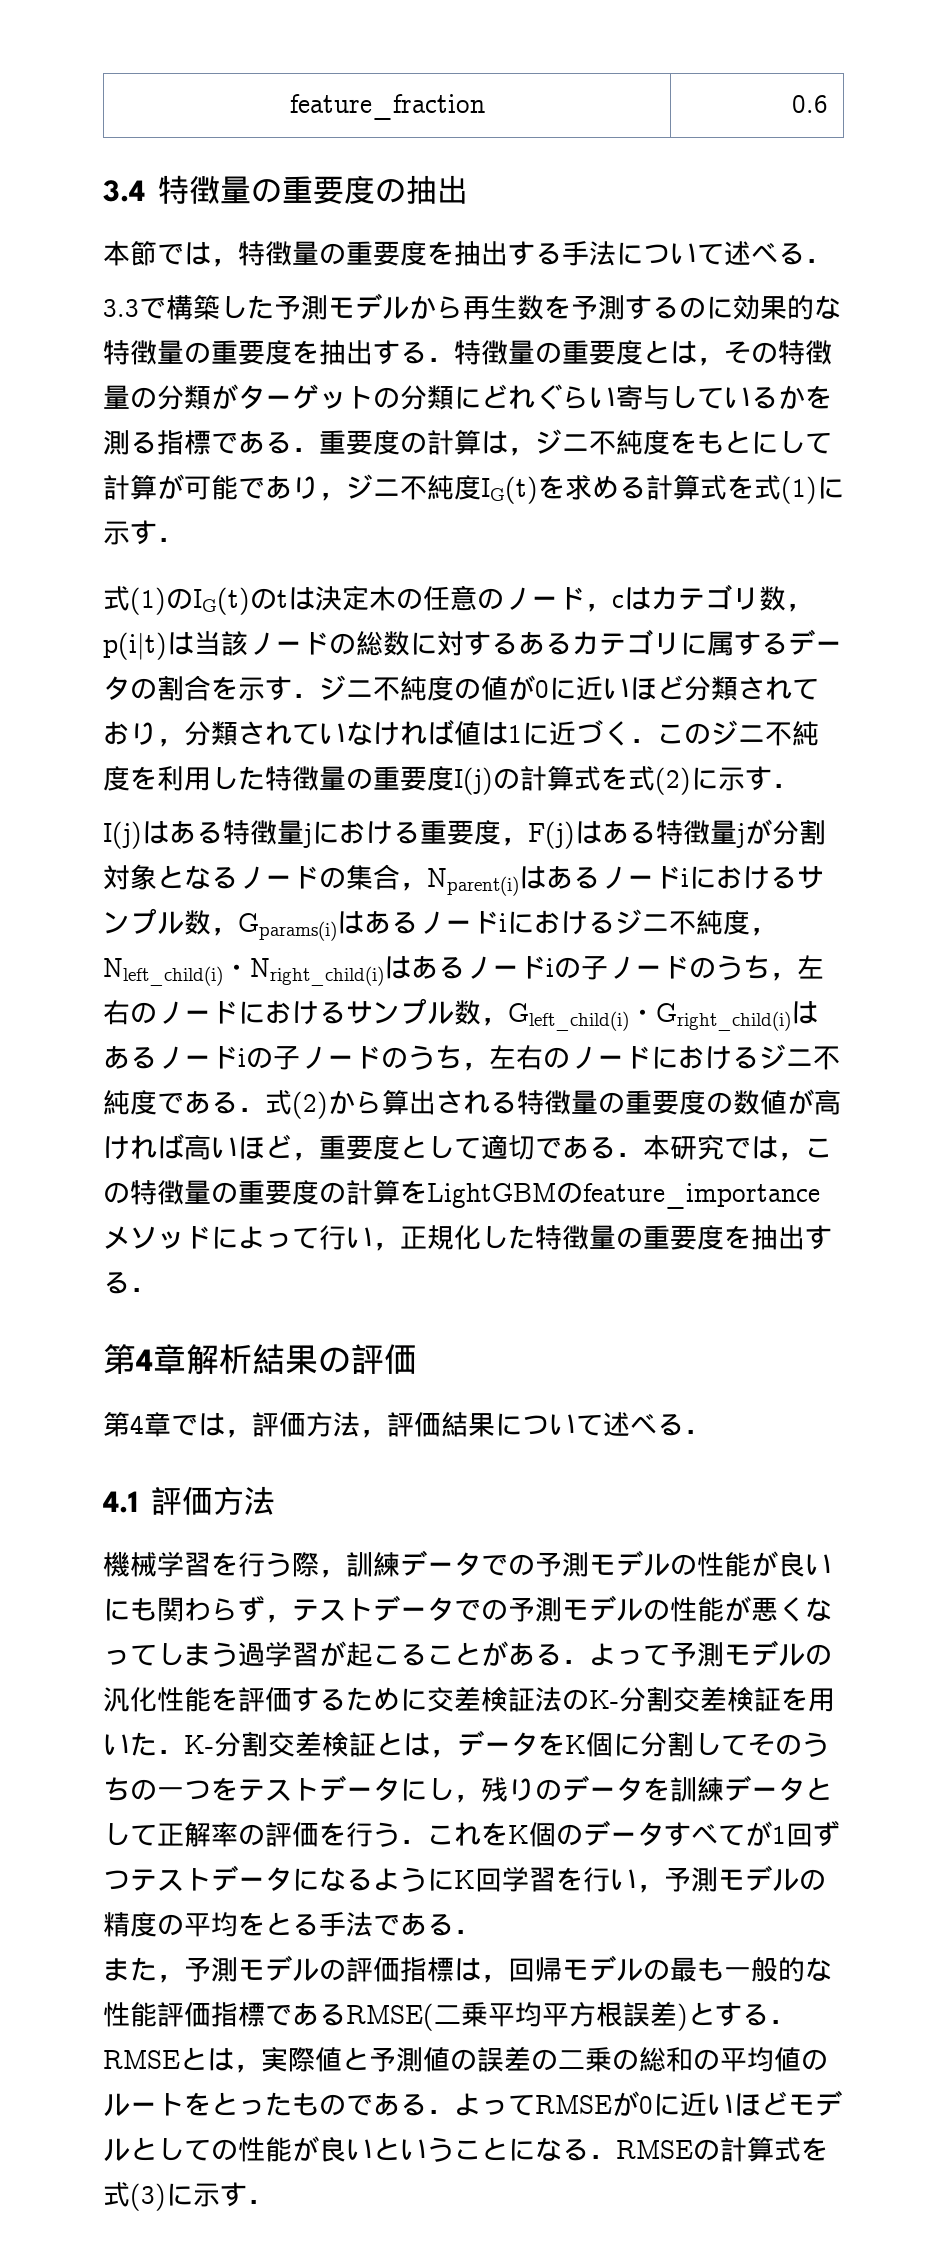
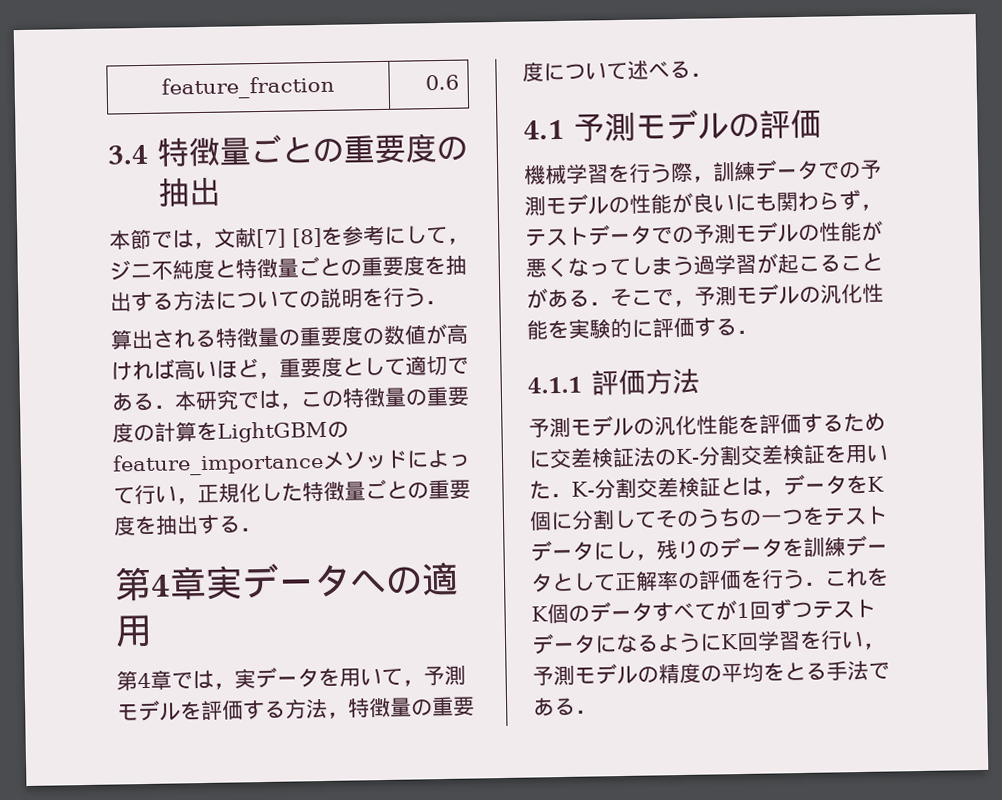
- 3.4特徴量の重要度の抽出
+ 3.4特徴量ごとの重要度の抽出
- 本節では，特徴量の重要度を抽出する手法について述べる．
- 3.3で構築した予測モデルから再生数を予測するのに効果的な特徴量の重要度を抽出する．特徴量の重要度とは，その特徴量の分類がターゲットの分類にどれぐらい寄与しているかを測る指標である．重要度の計算は，ジニ不純度をもとにして計算が可能であり，ジニ不純度IG(t)を求める計算式を式(1)に示す．
- 式(1)のIG(t)のtは決定木の任意のノード，cはカテゴリ数，p(i|t)は当該ノードの総数に対するあるカテゴリに属するデータの割合を示す．ジニ不純度の値が0に近いほど分類されており，分類されていなければ値は1に近づく．このジニ不純度を利用した特徴量の重要度I(j)の計算式を式(2)に示す．
- I(j)はある特徴量jにおける重要度，F(j)はある特徴量jが分割対象となるノードの集合，Nparent(i)はあるノードiにおけるサンプル数，Gparams(i)はあるノードiにおけるジニ不純度，Nleft_child(i)・Nright_child(i)はあるノードiの子ノードのうち，左右のノードにおけるサンプル数，Gleft_child(i)・Gright_child(i)はあるノードiの子ノードのうち，左右のノードにおけるジニ不純度である．式(2)から算出される特徴量の重要度の数値が高ければ高いほど，重要度として適切である．本研究では，この特徴量の重要度の計算をLightGBMのfeature_importanceメソッドによって行い，正規化した特徴量の重要度を抽出する．
+ 本節では，文献[7] [8]を参考にして，ジニ不純度と特徴量ごとの重要度を抽出する方法についての説明を行う．
+ 算出される特徴量の重要度の数値が高ければ高いほど，重要度として適切である．本研究では，この特徴量の重要度の計算をLightGBMのfeature_importanceメソッドによって行い，正規化した特徴量ごとの重要度を抽出する．
- 第4章解析結果の評価
+ 第4章実データへの適用
- 第4章では，評価方法，評価結果について述べる．
+ 第4章では，実データを用いて，予測モデルを評価する方法，特徴量の重要度について述べる．
- 4.1評価方法
+ 4.1予測モデルの評価
- 機械学習を行う際，訓練データでの予測モデルの性能が良いにも関わらず，テストデータでの予測モデルの性能が悪くなってしまう過学習が起こることがある．よって予測モデルの汎化性能を評価するために交差検証法のK-分割交差検証を用いた．K-分割交差検証とは，データをK個に分割してそのうちの一つをテストデータにし，残りのデータを訓練データとして正解率の評価を行う．これをK個のデータすべてが1回ずつテストデータになるようにK回学習を行い，予測モデルの精度の平均をとる手法である．
+ 機械学習を行う際，訓練データでの予測モデルの性能が良いにも関わらず，テストデータでの予測モデルの性能が悪くなってしまう過学習が起こることがある．そこで，予測モデルの汎化性能を実験的に評価する．
+ 4.1.1評価方法
+ 予測モデルの汎化性能を評価するために交差検証法のK-分割交差検証を用いた．K-分割交差検証とは，データをK個に分割してそのうちの一つをテストデータにし，残りのデータを訓練データとして正解率の評価を行う．これをK個のデータすべてが1回ずつテストデータになるようにK回学習を行い，予測モデルの精度の平均をとる手法である．
- また，予測モデルの評価指標は，回帰モデルの最も一般的な性能評価指標であるRMSE(二乗平均平方根誤差)とする．RMSEとは，実際値と予測値の誤差の二乗の総和の平均値のルートをとったものである．よってRMSEが0に近いほどモデルとしての性能が良いということになる．RMSEの計算式を式(3)に示す．

